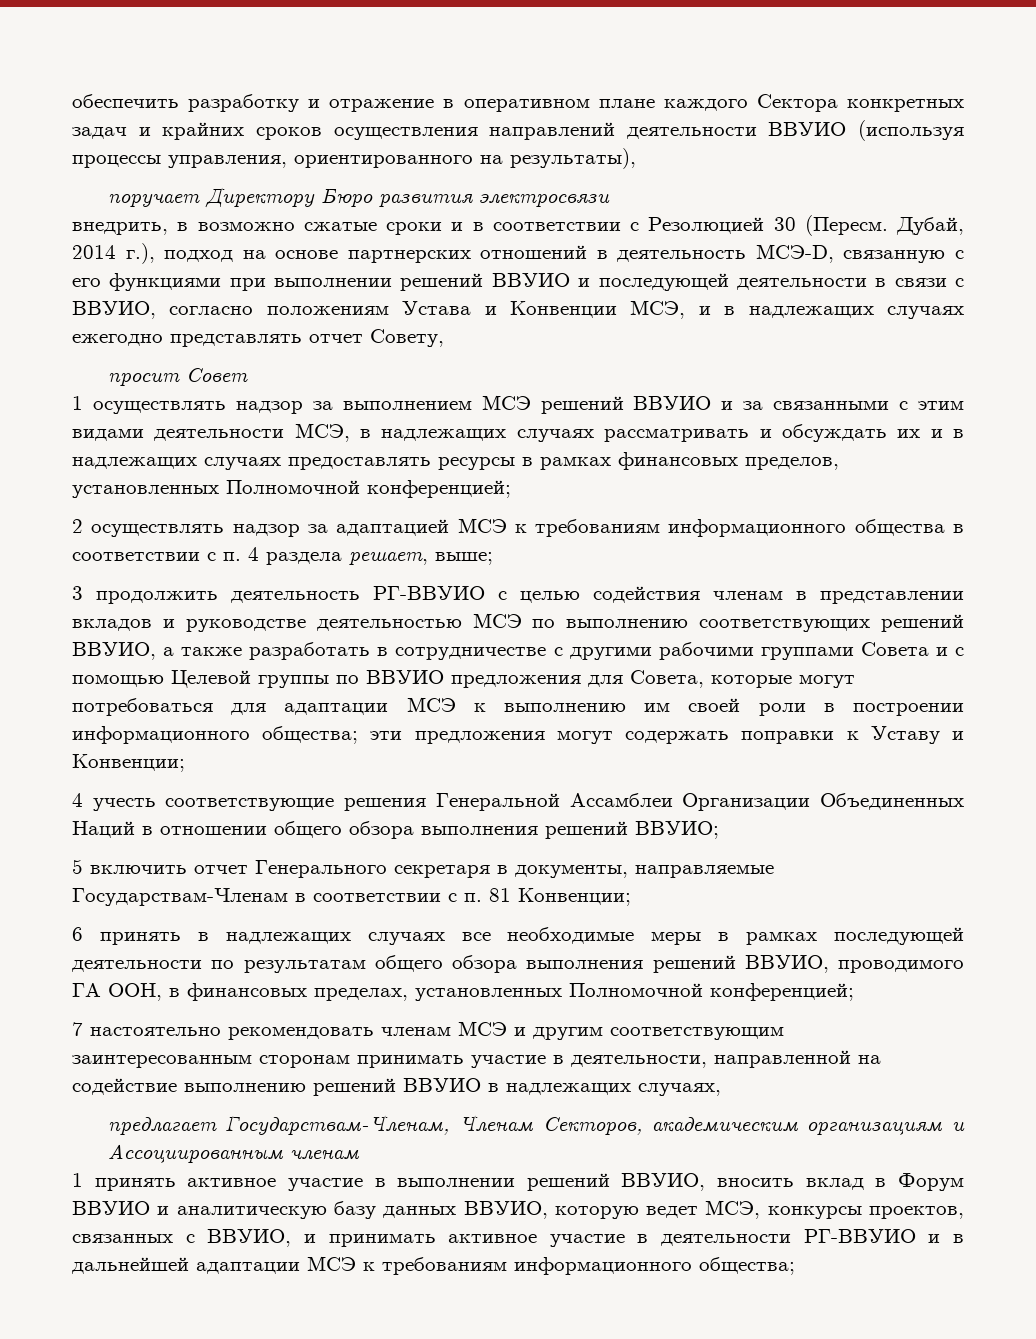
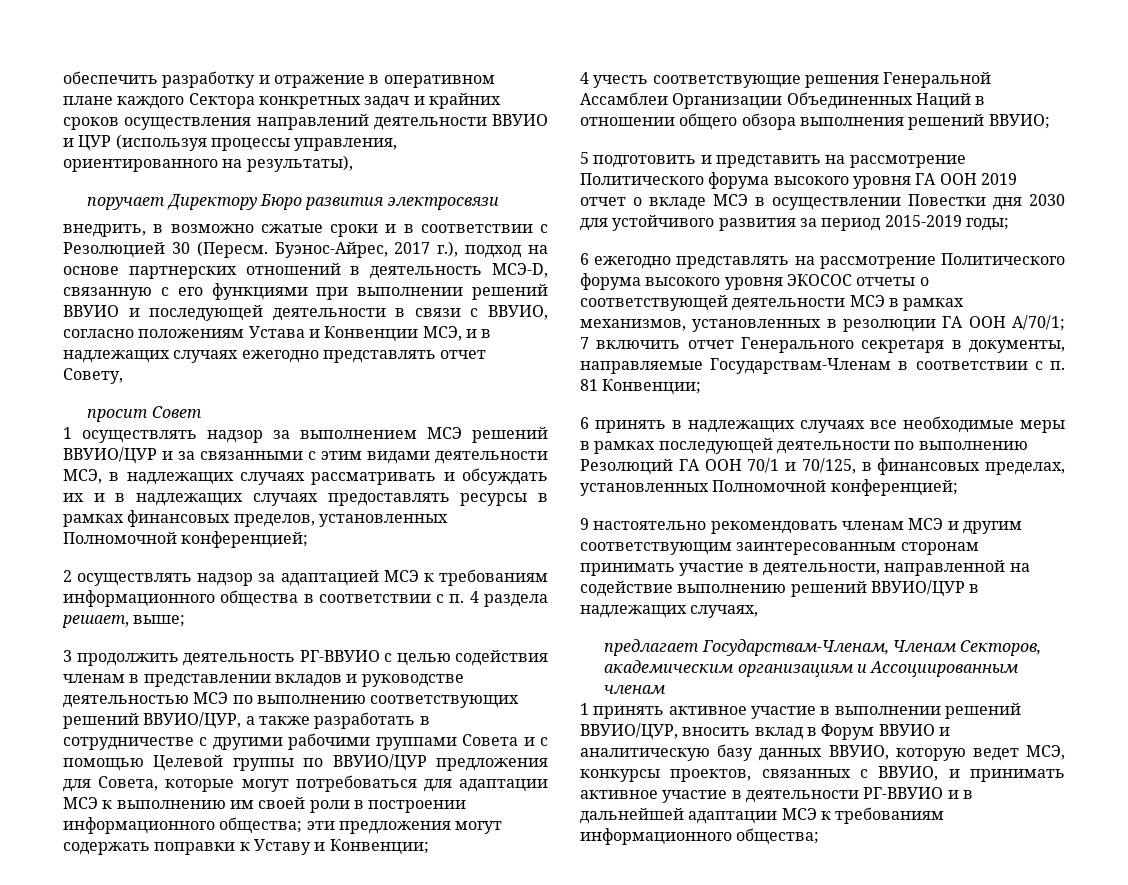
- обеспечить разработку и отражение в оперативном плане каждого Сектора конкретных задач и крайних сроков осуществления направлений деятельности ВВУИО (используя процессы управления, ориентированного на результаты),
+ обеспечить разработку и отражение в оперативном плане каждого Сектора конкретных задач и крайних сроков осуществления направлений деятельности ВВУИО и ЦУР (используя процессы управления, ориентированного на результаты),
- Дубай, 2014 г.), подход на основе партнерских отношений в деятельность МСЭ-D, связанную с его функциями при выполнении решений ВВУИО и последующей деятельности в связи с ВВУИО, согласно положениям Устава и Конвенции МСЭ, и в надлежащих случаях ежегодно представлять отчет Совету,
+ Буэнос-Айрес, 2017 г.), подход на основе партнерских отношений в деятельность МСЭ-D, связанную с его функциями при выполнении решений ВВУИО и последующей деятельности в связи с ВВУИО, согласно положениям Устава и Конвенции МСЭ, и в надлежащих случаях ежегодно представлять отчет Совету,
- 1 осуществлять надзор за выполнением МСЭ решений ВВУИО и за связанными с этим видами деятельности МСЭ, в надлежащих случаях рассматривать и обсуждать их и в надлежащих случаях предоставлять ресурсы в рамках финансовых пределов, установленных Полномочной конференцией;
+ 1 осуществлять надзор за выполнением МСЭ решений ВВУИО/ЦУР и за связанными с этим видами деятельности МСЭ, в надлежащих случаях рассматривать и обсуждать их и в надлежащих случаях предоставлять ресурсы в рамках финансовых пределов, установленных Полномочной конференцией;
- 3 продолжить деятельность РГ-ВВУИО с целью содействия членам в представлении вкладов и руководстве деятельностью МСЭ по выполнению соответствующих решений ВВУИО, а также разработать в сотрудничестве с другими рабочими группами Совета и с помощью Целевой группы по ВВУИО предложения для Совета, которые могут потребоваться для адаптации МСЭ к выполнению им своей роли в построении информационного общества;
+ 3 продолжить деятельность РГ-ВВУИО с целью содействия членам в представлении вкладов и руководстве деятельностью МСЭ по выполнению соответствующих решений ВВУИО/ЦУР, а также разработать в сотрудничестве с другими рабочими группами Совета и с помощью Целевой группы по ВВУИО/ЦУР предложения для Совета, которые могут потребоваться для адаптации МСЭ к выполнению им своей роли в построении информационного общества;
- 5 включить отчет Генерального секретаря в документы, направляемые Государствам-Членам в соответствии с п. 81 Конвенции;
+ 5 подготовить и представить на рассмотрение Политического форума высокого уровня ГА ООН 2019 отчет о вкладе МСЭ в осуществлении Повестки дня 2030 для устойчивого развития за период 2015-2019 годы;
+ 6 ежегодно представлять на рассмотрение Политического форума высокого уровня ЭКОСОС отчеты о соответствующей деятельности МСЭ в рамках механизмов, установленных в резолюции ГА ООН А/70/1; 7 включить отчет Генерального секретаря в документы, направляемые Государствам-Членам в соответствии с п. 81 Конвенции;
- 6 принять в надлежащих случаях все необходимые меры в рамках последующей деятельности по результатам общего обзора выполнения решений ВВУИО, проводимого ГА ООН, в финансовых пределах, установленных Полномочной конференцией;
+ 6 принять в надлежащих случаях все необходимые меры в рамках последующей деятельности по выполнению Резолюций ГА ООН 70/1 и 70/125, в финансовых пределах, установленных Полномочной конференцией;
- 7 настоятельно рекомендовать членам МСЭ и другим соответствующим заинтересованным сторонам принимать участие в деятельности, направленной на содействие выполнению решений ВВУИО в надлежащих случаях,
+ 9 настоятельно рекомендовать членам МСЭ и другим соответствующим заинтересованным сторонам принимать участие в деятельности, направленной на содействие выполнению решений ВВУИО/ЦУР в надлежащих случаях,
- 1 принять активное участие в выполнении решений ВВУИО, вносить вклад в Форум ВВУИО и аналитическую базу данных ВВУИО, которую ведет МСЭ, конкурсы проектов, связанных с ВВУИО, и принимать активное участие в деятельности РГ-ВВУИО и в дальнейшей адаптации МСЭ к требованиям информационного общества;
+ 1 принять активное участие в выполнении решений ВВУИО/ЦУР, вносить вклад в Форум ВВУИО и аналитическую базу данных ВВУИО, которую ведет МСЭ, конкурсы проектов, связанных с ВВУИО, и принимать активное участие в деятельности РГ-ВВУИО и в дальнейшей адаптации МСЭ к требованиям информационного общества;

